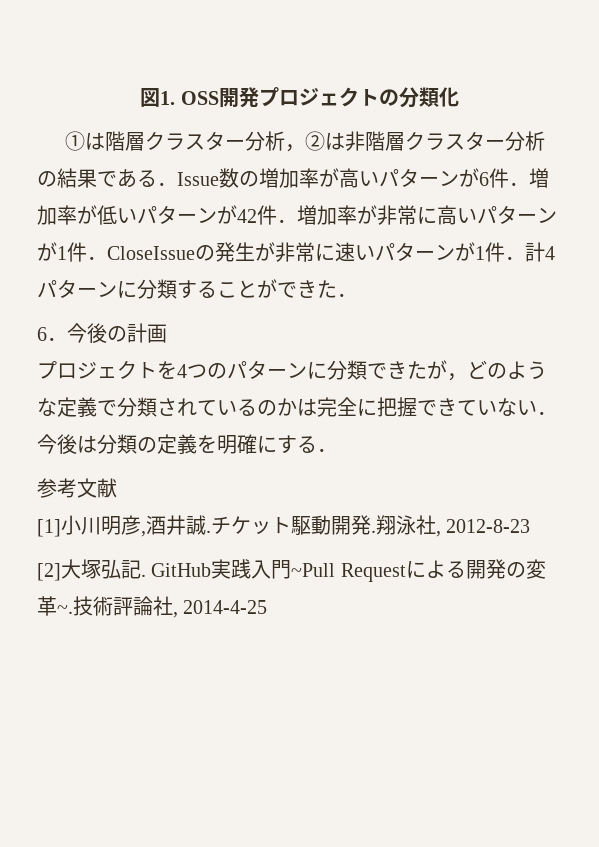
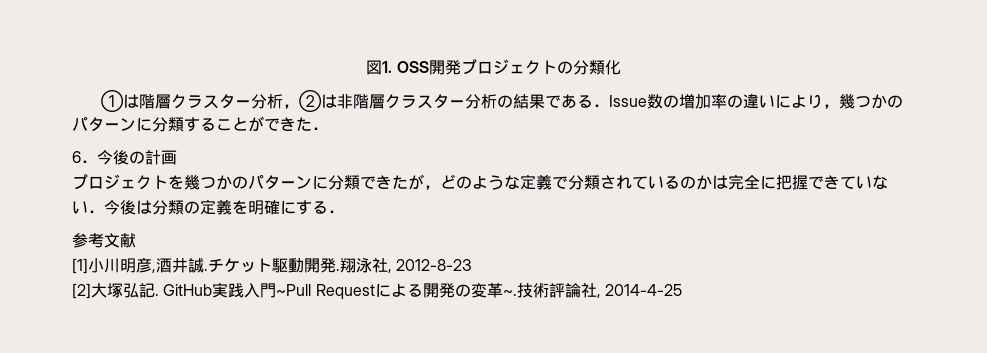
- ①は階層クラスター分析，②は非階層クラスター分析の結果である．Issue数の増加率が高いパターンが6件．増加率が低いパターンが42件．増加率が非常に高いパターンが1件．CloseIssueの発生が非常に速いパターンが1件．計4パターンに分類することができた．
+ ①は階層クラスター分析，②は非階層クラスター分析の結果である．Issue数の増加率の違いにより，幾つかのパターンに分類することができた．
- プロジェクトを4つのパターンに分類できたが，どのような定義で分類されているのかは完全に把握できていない．今後は分類の定義を明確にする．
+ プロジェクトを幾つかのパターンに分類できたが，どのような定義で分類されているのかは完全に把握できていない．今後は分類の定義を明確にする．

